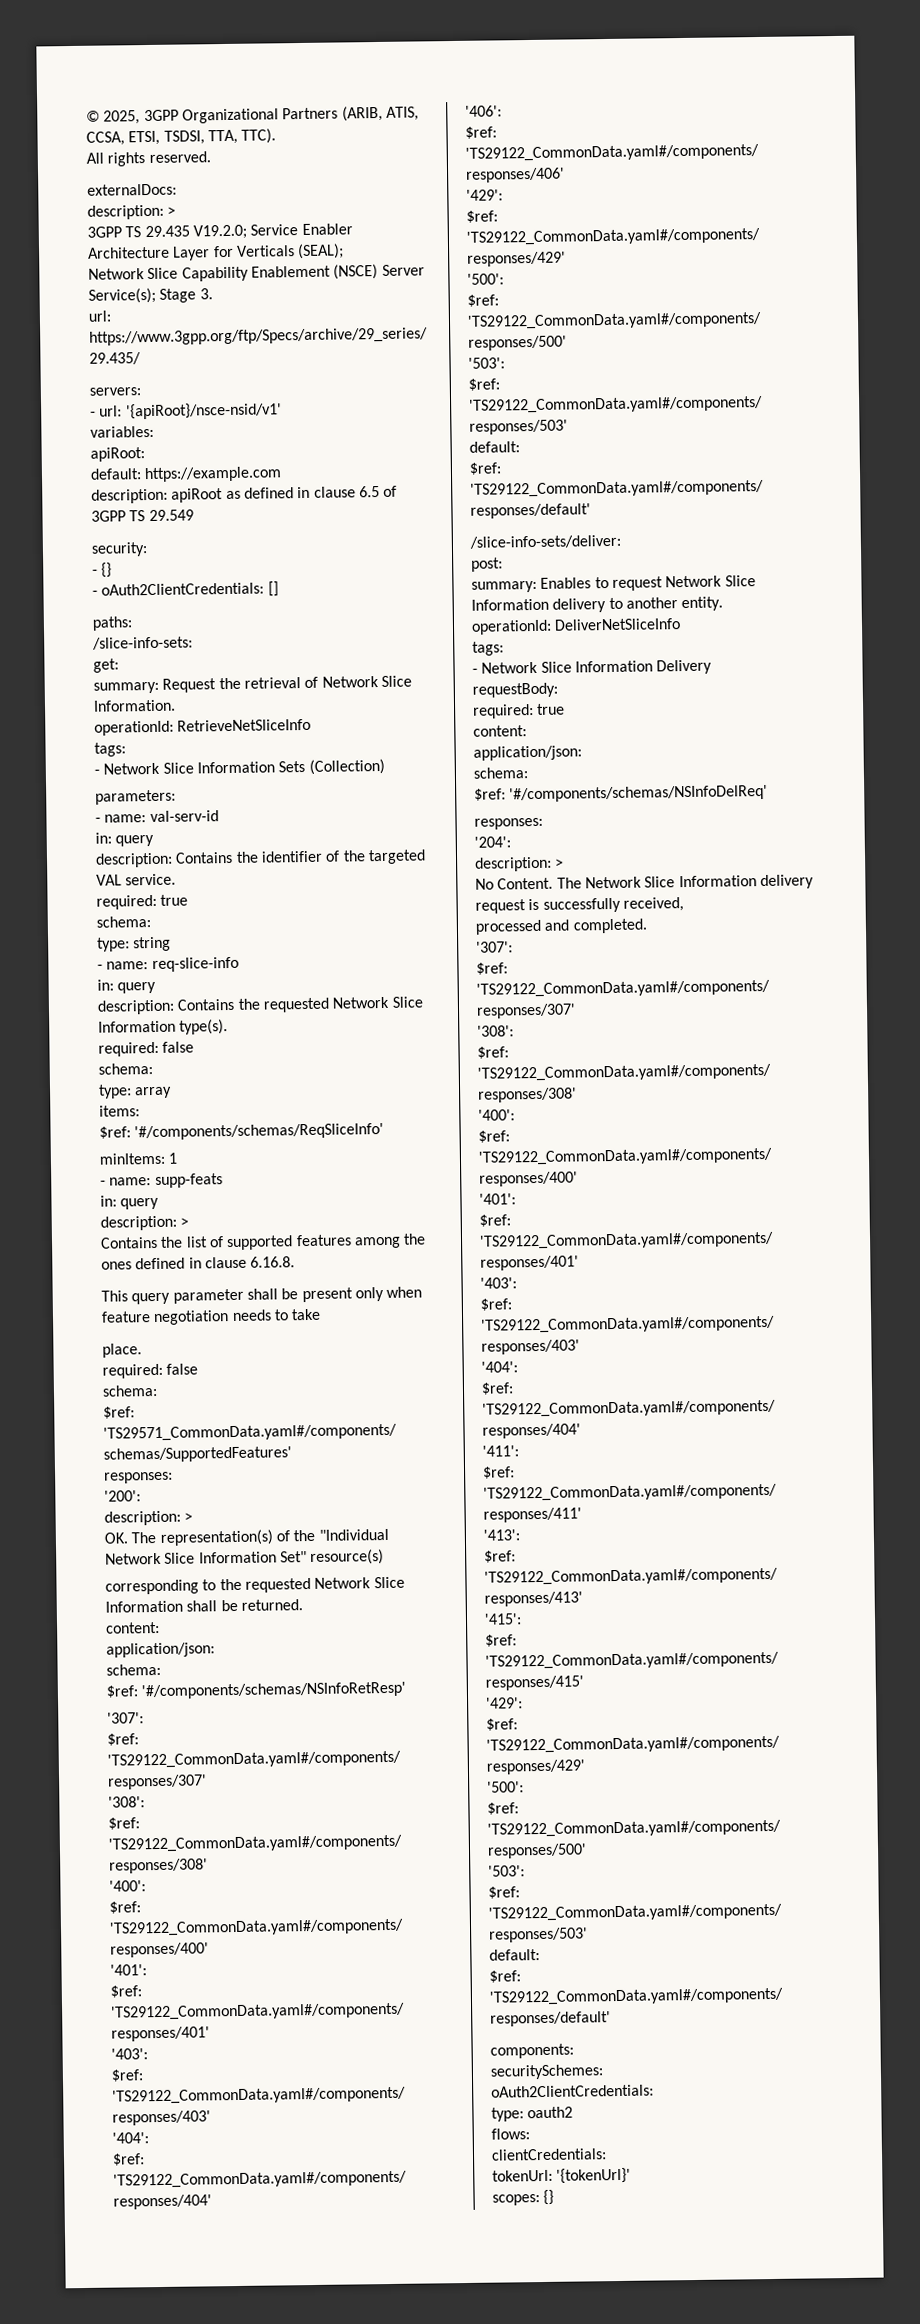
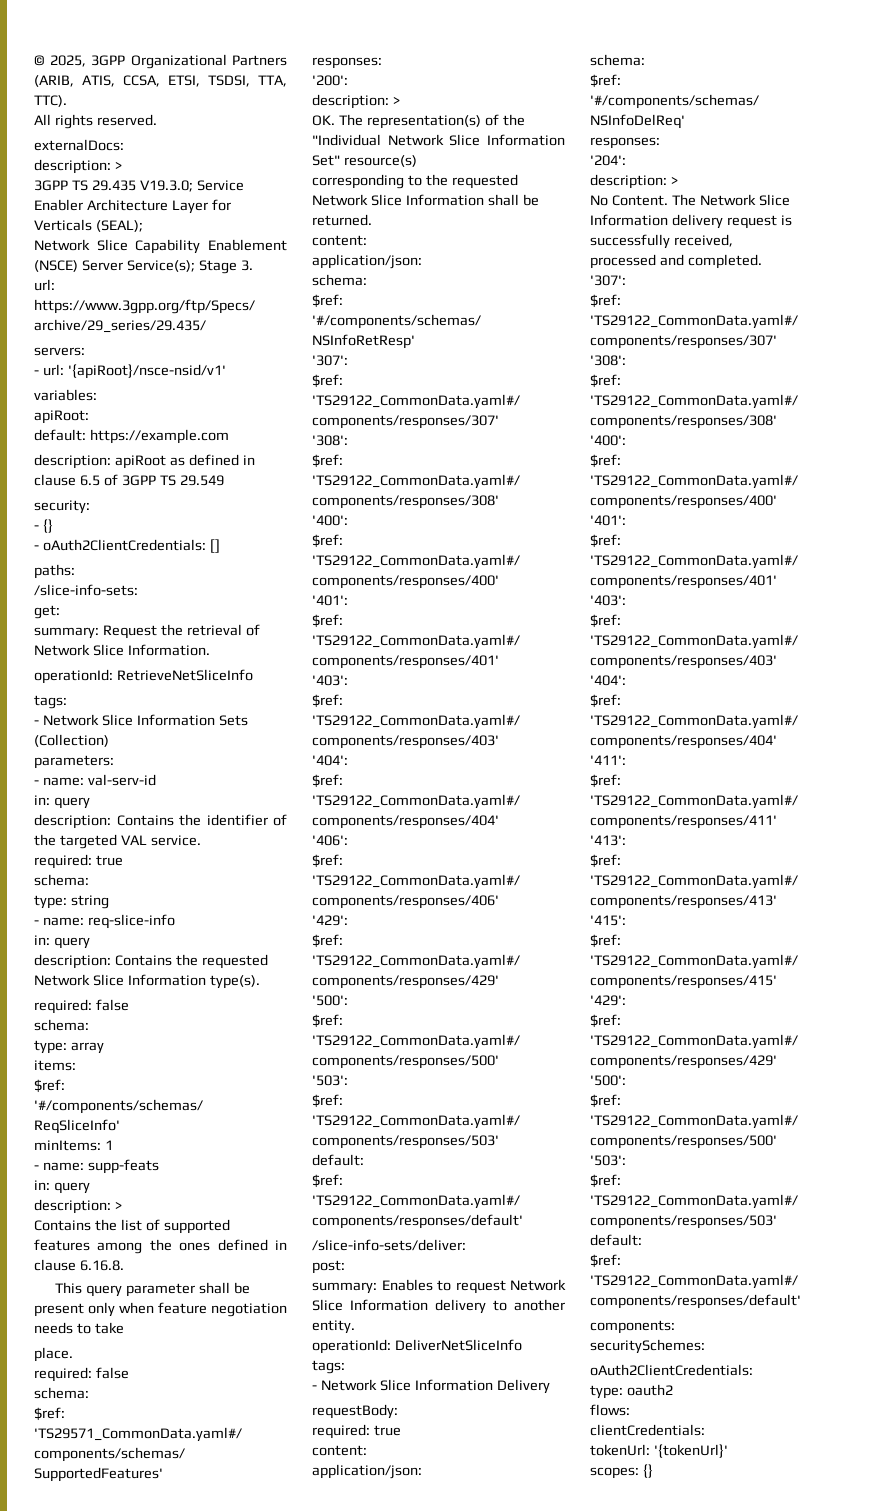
- 3GPP TS 29.435 V19.2.0; Service Enabler Architecture Layer for Verticals (SEAL);
+ 3GPP TS 29.435 V19.3.0; Service Enabler Architecture Layer for Verticals (SEAL);

